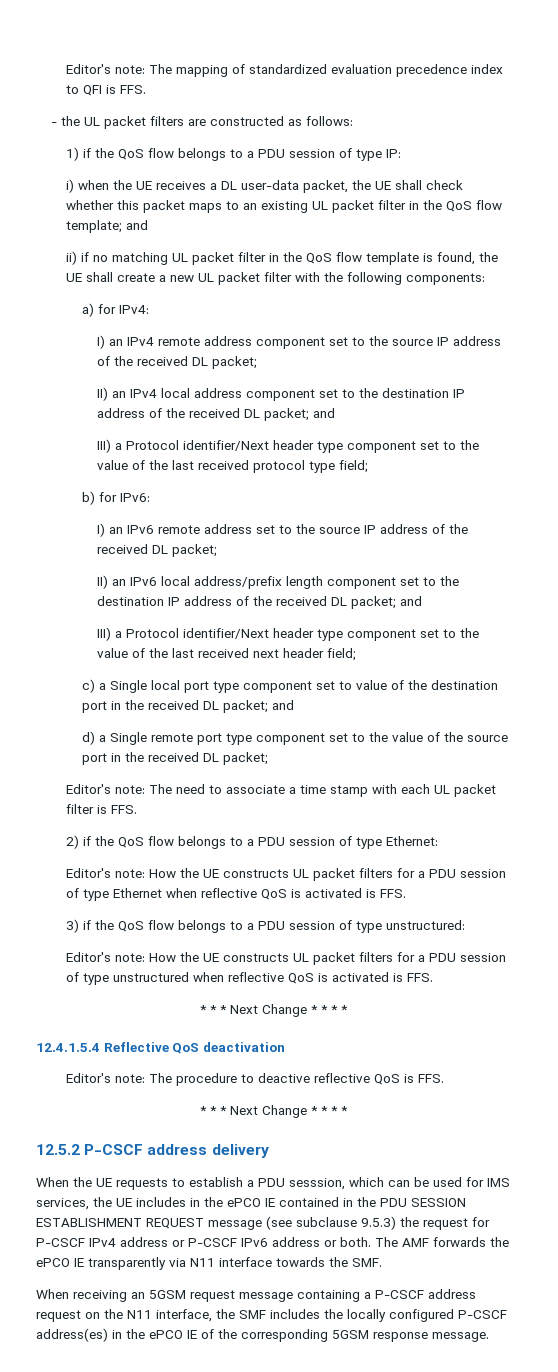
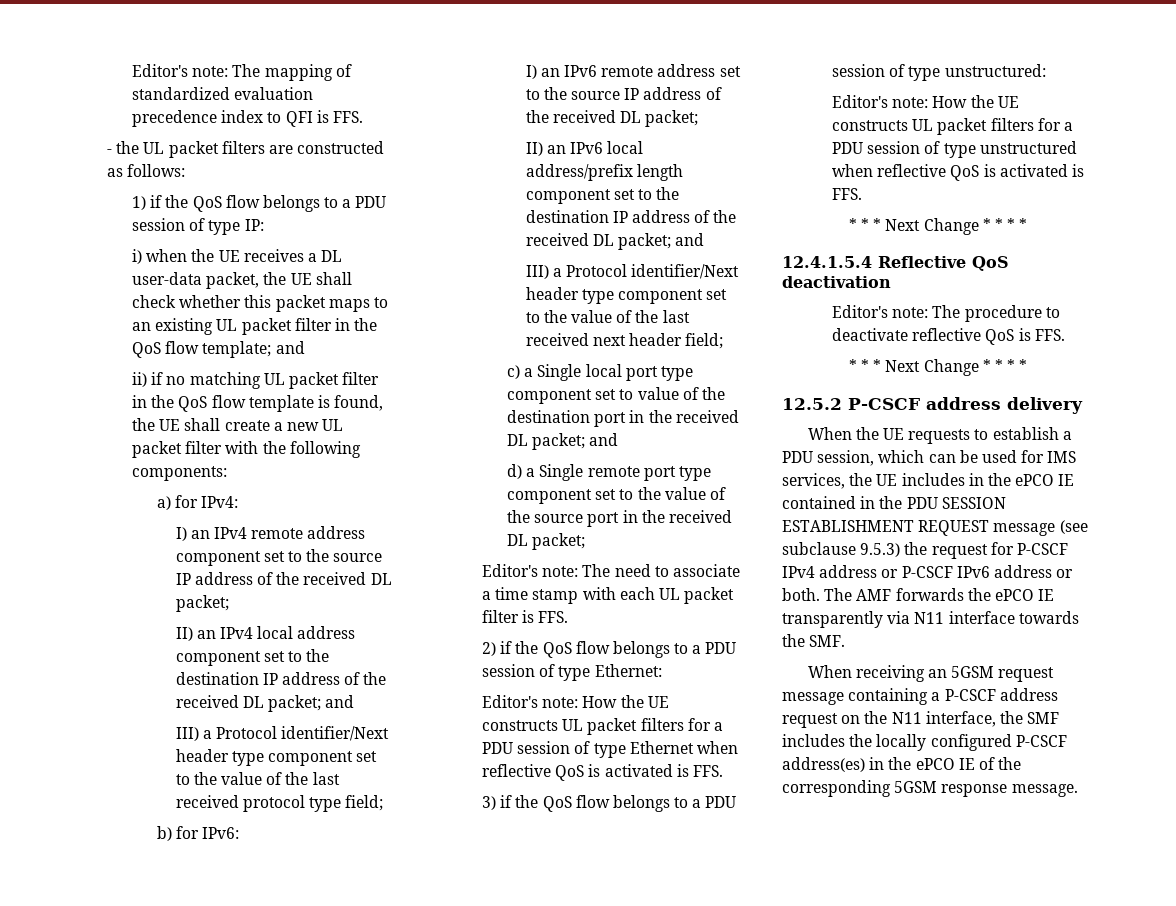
- Editor's note: The procedure to deactive reflective QoS is FFS.
+ Editor's note: The procedure to deactivate reflective QoS is FFS.
- When the UE requests to establish a PDU sesssion, which can be used for IMS services, the UE includes in the ePCO IE contained in the PDU SESSION ESTABLISHMENT REQUEST message (see subclause 9.5.3) the request for P-CSCF IPv4 address or P-CSCF IPv6 address or both.
+ When the UE requests to establish a PDU session, which can be used for IMS services, the UE includes in the ePCO IE contained in the PDU SESSION ESTABLISHMENT REQUEST message (see subclause 9.5.3) the request for P-CSCF IPv4 address or P-CSCF IPv6 address or both.

